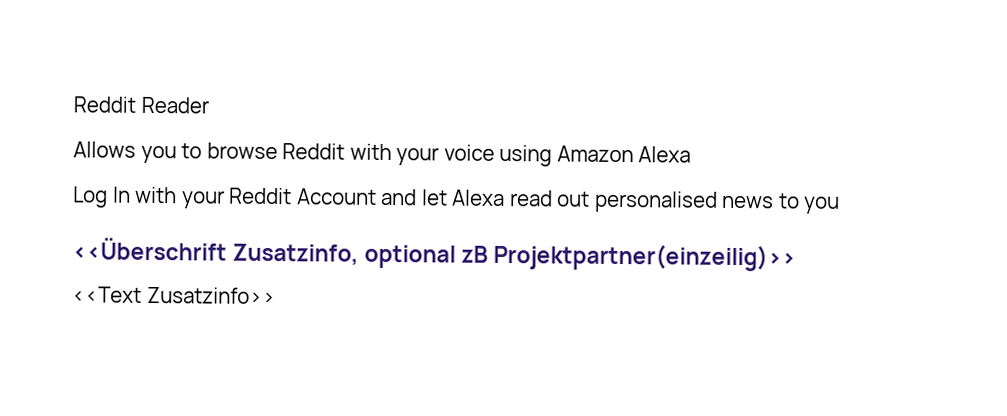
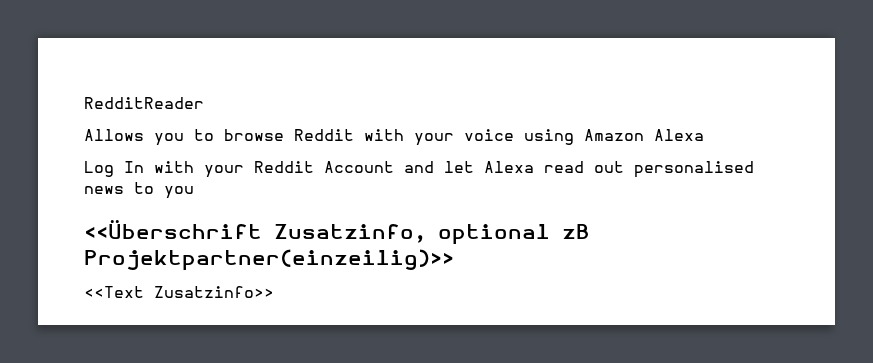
- Reddit Reader
+ RedditReader

